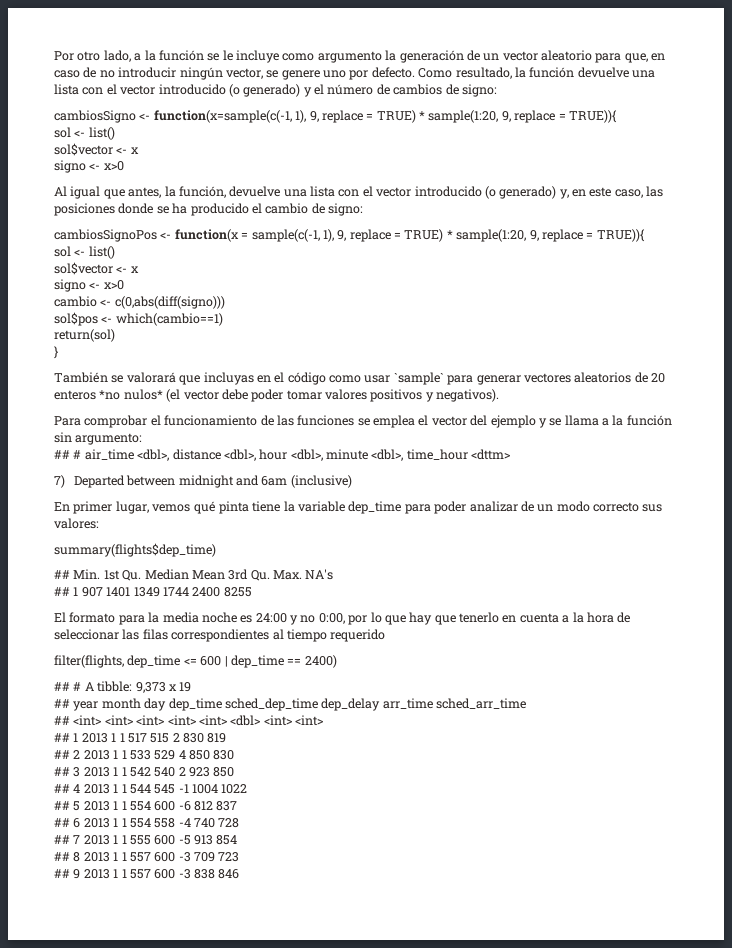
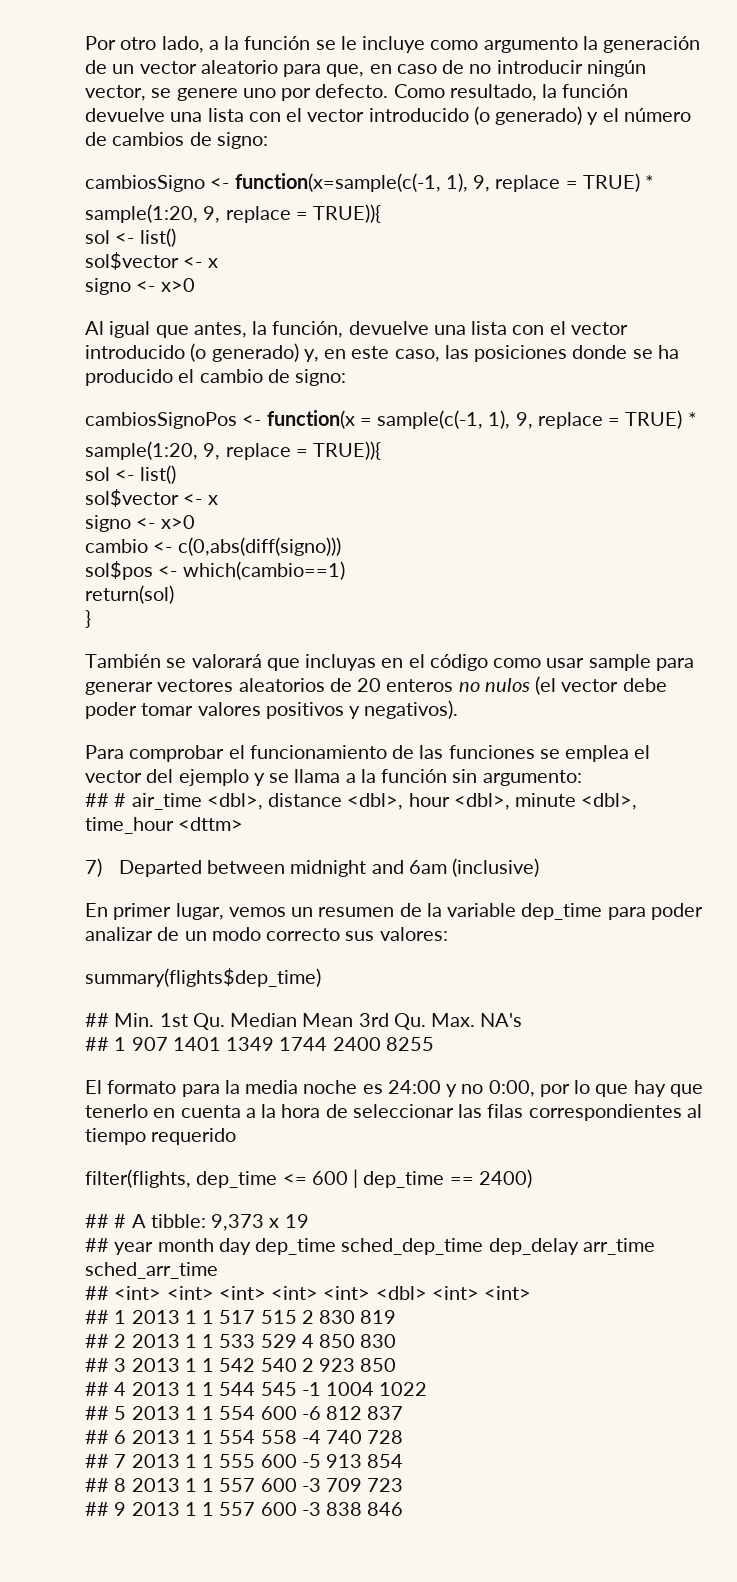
- cambiosSigno <- function(x=sample(c(-1, 1), 9, replace = TRUE) * sample(1:20, 9, replace = TRUE)){
+ cambiosSigno <- function(x=sample(c(-1, 1), 9, replace = TRUE) *
+ sample(1:20, 9, replace = TRUE)){
- cambiosSignoPos <- function(x = sample(c(-1, 1), 9, replace = TRUE) * sample(1:20, 9, replace = TRUE)){
+ cambiosSignoPos <- function(x = sample(c(-1, 1), 9, replace = TRUE) *
+ sample(1:20, 9, replace = TRUE)){
- También se valorará que incluyas en el código como usar `sample` para generar vectores aleatorios de 20 enteros *no nulos* (el vector debe poder tomar valores positivos y negativos).
+ También se valorará que incluyas en el código como usar sample para generar vectores aleatorios de 20 enteros no nulos (el vector debe poder tomar valores positivos y negativos).
- En primer lugar, vemos qué pinta tiene la variable dep_time para poder analizar de un modo correcto sus valores:
+ En primer lugar, vemos un resumen de la variable dep_time para poder analizar de un modo correcto sus valores:

